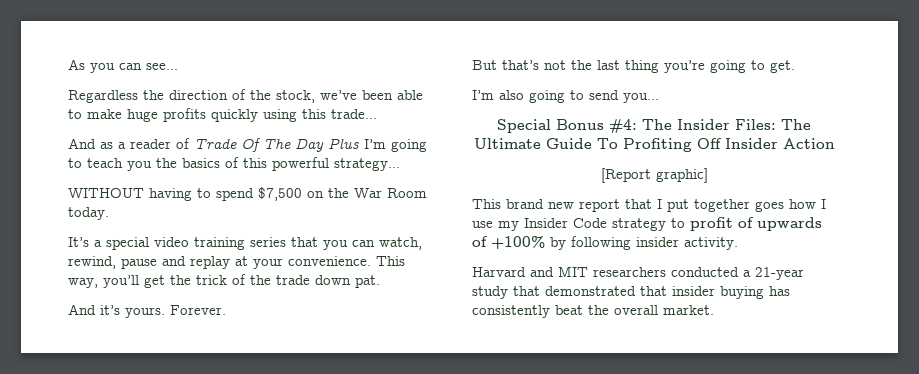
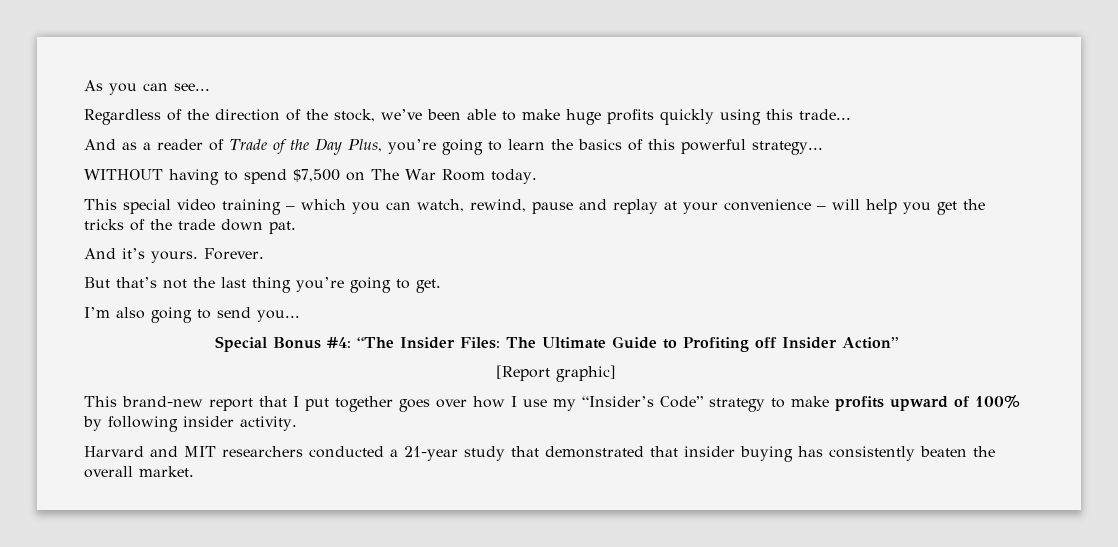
- Regardless the direction of the stock, we’ve been able to make huge profits quickly using this trade...
+ Regardless of the direction of the stock, we’ve been able to make huge profits quickly using this trade...
- And as a reader of Trade Of The Day Plus I’m going to teach you the basics of this powerful strategy...
+ And as a reader of Trade of the Day Plus, you’re going to learn the basics of this powerful strategy...
- WITHOUT having to spend $7,500 on the War Room today.
+ WITHOUT having to spend $7,500 on The War Room today.
- It’s a special video training series that you can watch, rewind, pause and replay at your convenience. This way, you’ll get the trick of the trade down pat.
+ This special video training – which you can watch, rewind, pause and replay at your convenience – will help you get the tricks of the trade down pat.
- Special Bonus #4: The Insider Files: The Ultimate Guide To Profiting Off Insider Action
+ Special Bonus #4: “The Insider Files: The Ultimate Guide to Profiting off Insider Action”
- This brand new report that I put together goes how I use my Insider Code strategy to profit of upwards of +100% by following insider activity.
+ This brand-new report that I put together goes over how I use my “Insider’s Code” strategy to make profits upward of 100% by following insider activity.
- Harvard and MIT researchers conducted a 21-year study that demonstrated that insider buying has consistently beat the overall market.
+ Harvard and MIT researchers conducted a 21-year study that demonstrated that insider buying has consistently beaten the overall market.

